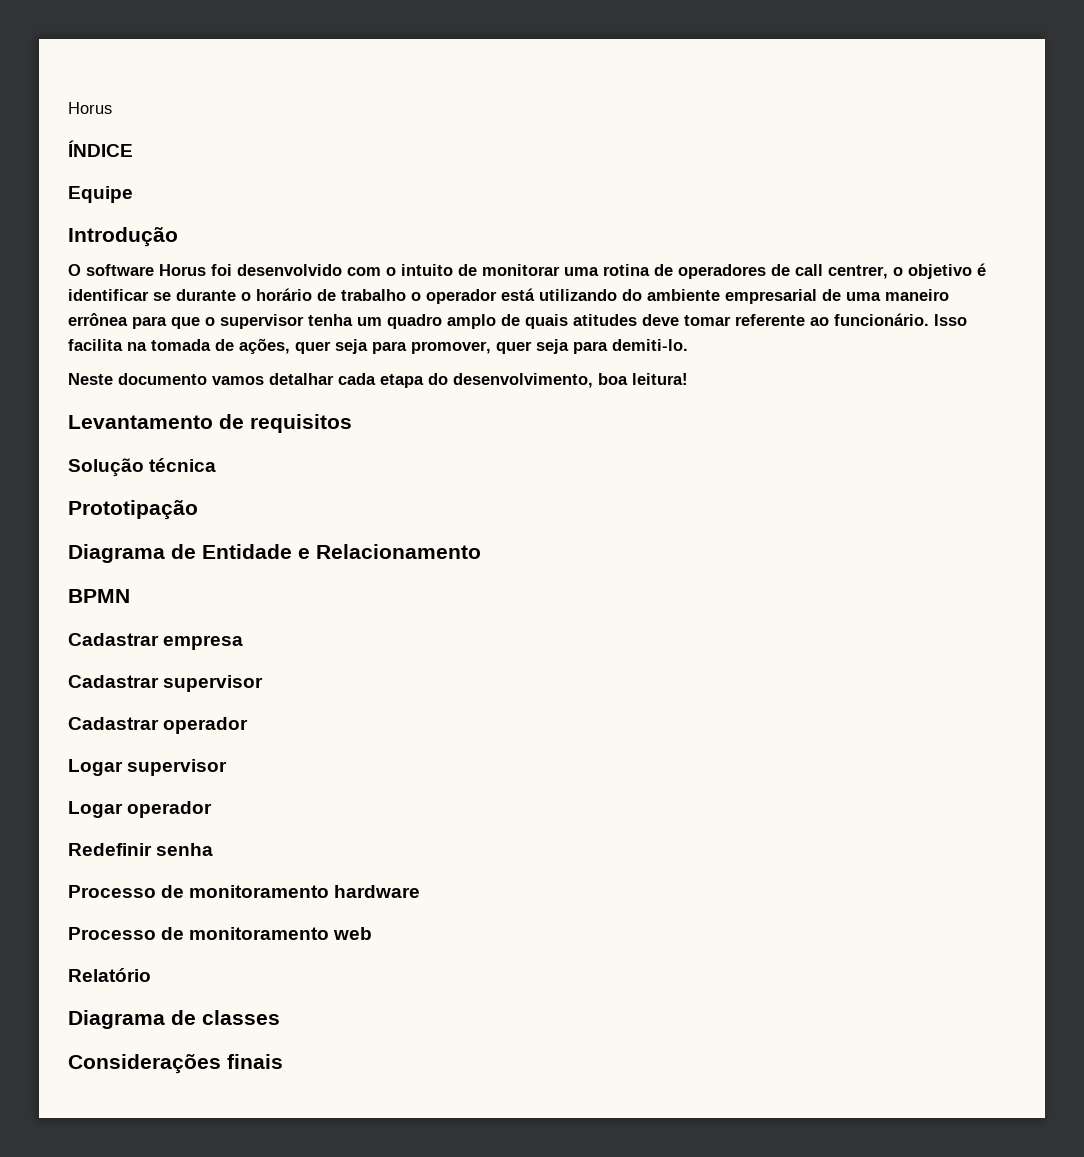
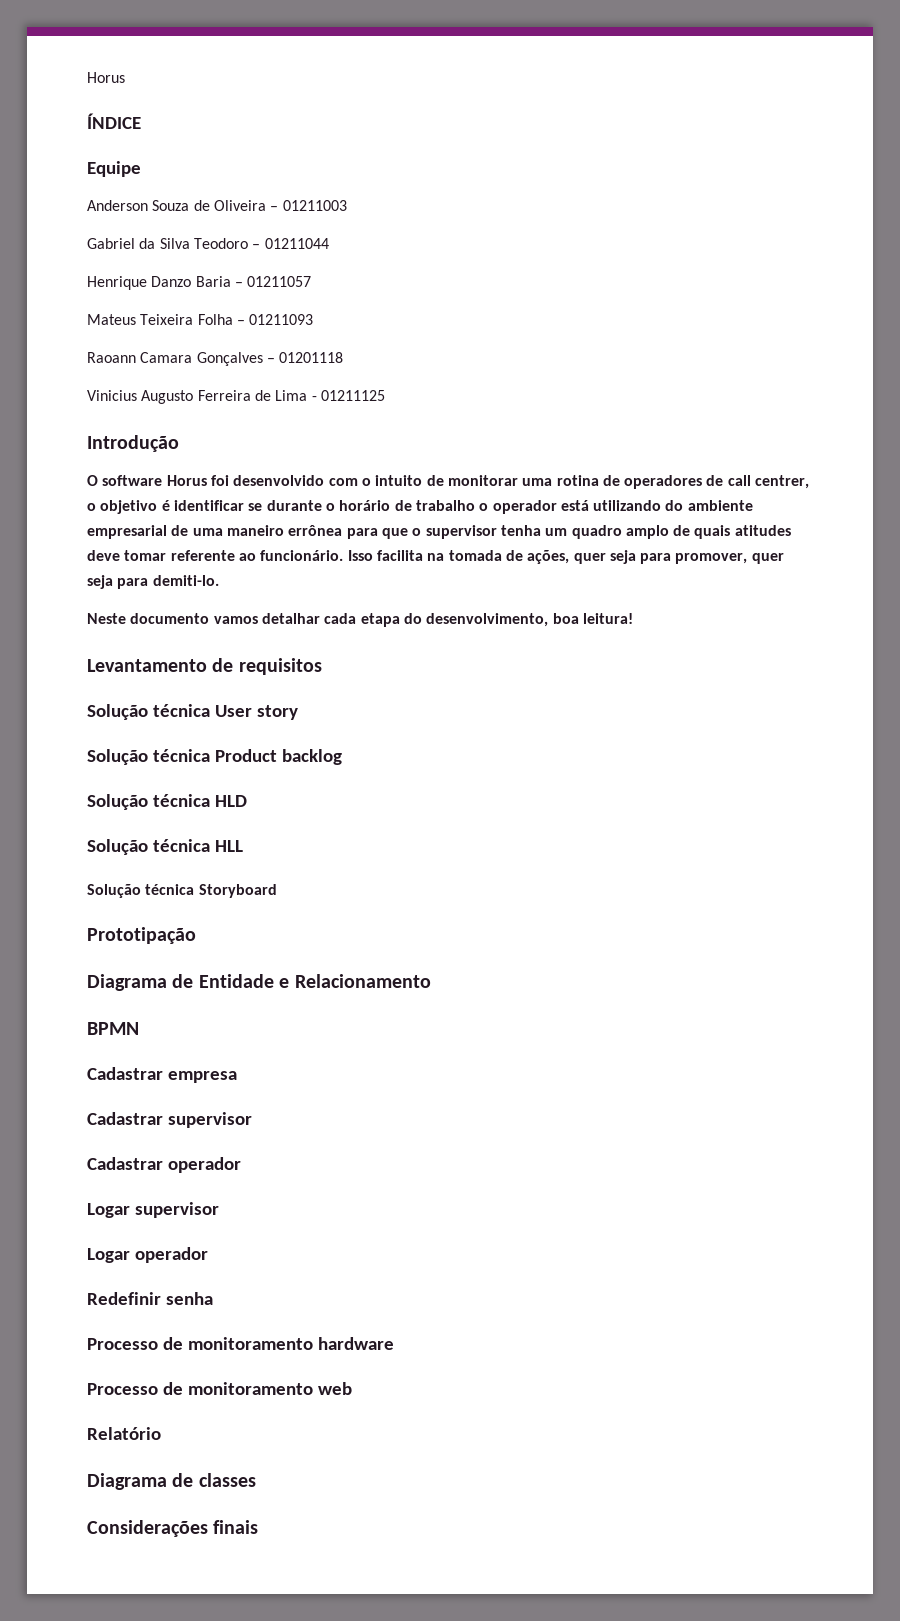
+ Anderson Souza de Oliveira – 01211003
+ Gabriel da Silva Teodoro – 01211044
+ Henrique Danzo Baria – 01211057
+ Mateus Teixeira Folha – 01211093
+ Raoann Camara Gonçalves – 01201118
+ Vinicius Augusto Ferreira de Lima - 01211125
- Solução técnica
+ Solução técnica User story
+ Solução técnica Product backlog
+ Solução técnica HLD
+ Solução técnica HLL
+ Solução técnica Storyboard

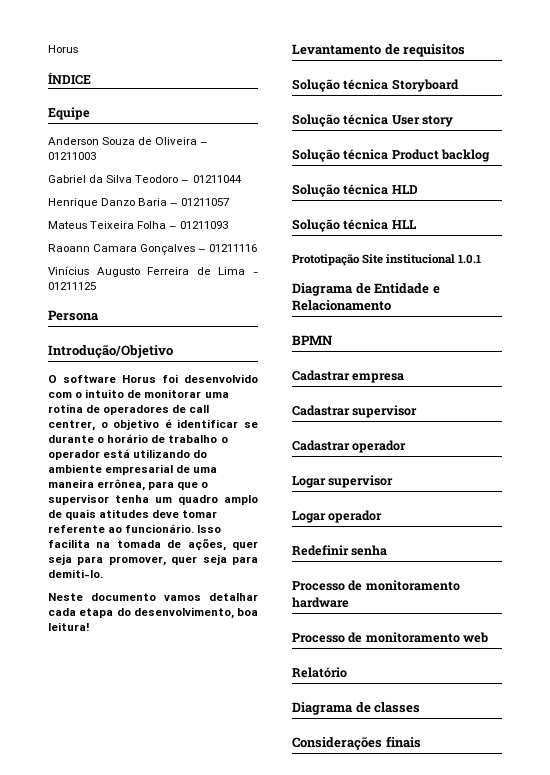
- Raoann Camara Gonçalves – 01201118
- Vinicius Augusto Ferreira de Lima - 01211125
+ Raoann Camara Gonçalves – 01211116
+ Vinícius Augusto Ferreira de Lima - 01211125
- Introdução
+ Persona
+ Introdução/Objetivo
- O software Horus foi desenvolvido com o intuito de monitorar uma rotina de operadores de call centrer, o objetivo é identificar se durante o horário de trabalho o operador está utilizando do ambiente empresarial de uma maneiro errônea para que o supervisor tenha um quadro amplo de quais atitudes deve tomar referente ao funcionário.
+ O software Horus foi desenvolvido com o intuito de monitorar uma rotina de operadores de call centrer, o objetivo é identificar se durante o horário de trabalho o operador está utilizando do ambiente empresarial de uma maneira errônea, para que o supervisor tenha um quadro amplo de quais atitudes deve tomar referente ao funcionário.
+ Solução técnica Storyboard
- Solução técnica Storyboard
- Prototipação
+ Prototipação Site institucional 1.0.1

